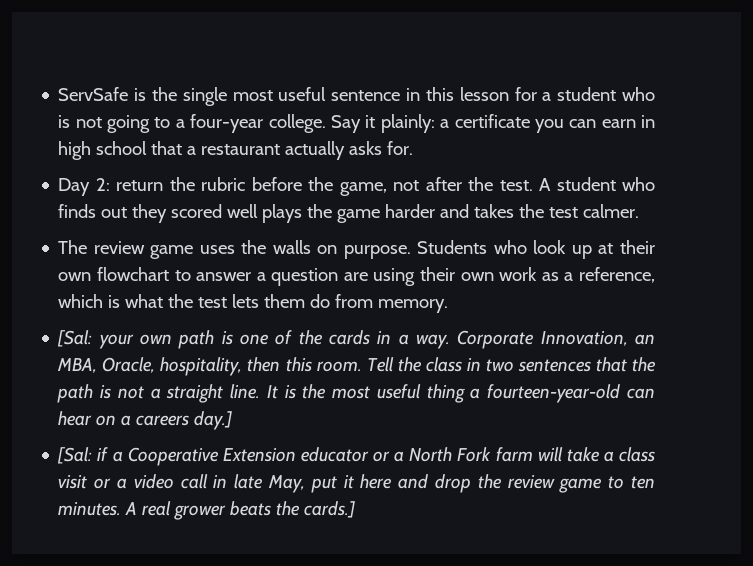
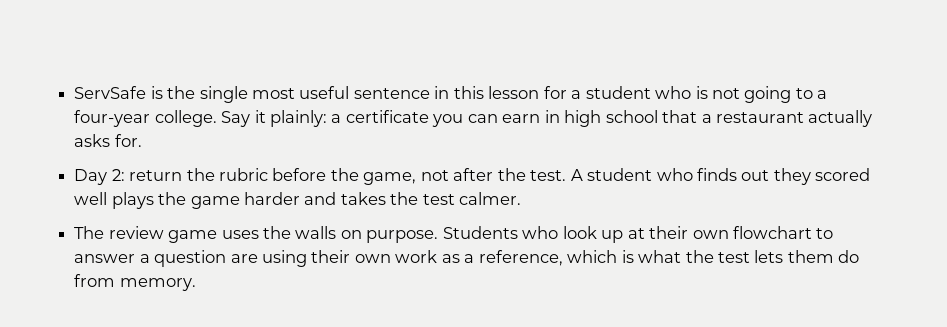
- [Sal: your own path is one of the cards in a way. Corporate Innovation, an MBA, Oracle, hospitality, then this room. Tell the class in two sentences that the path is not a straight line. It is the most useful thing a fourteen-year-old can hear on a careers day.]
- [Sal: if a Cooperative Extension educator or a North Fork farm will take a class visit or a video call in late May, put it here and drop the review game to ten minutes. A real grower beats the cards.]

